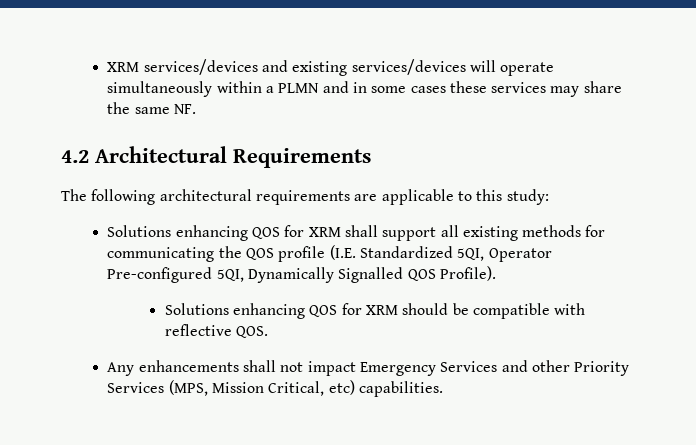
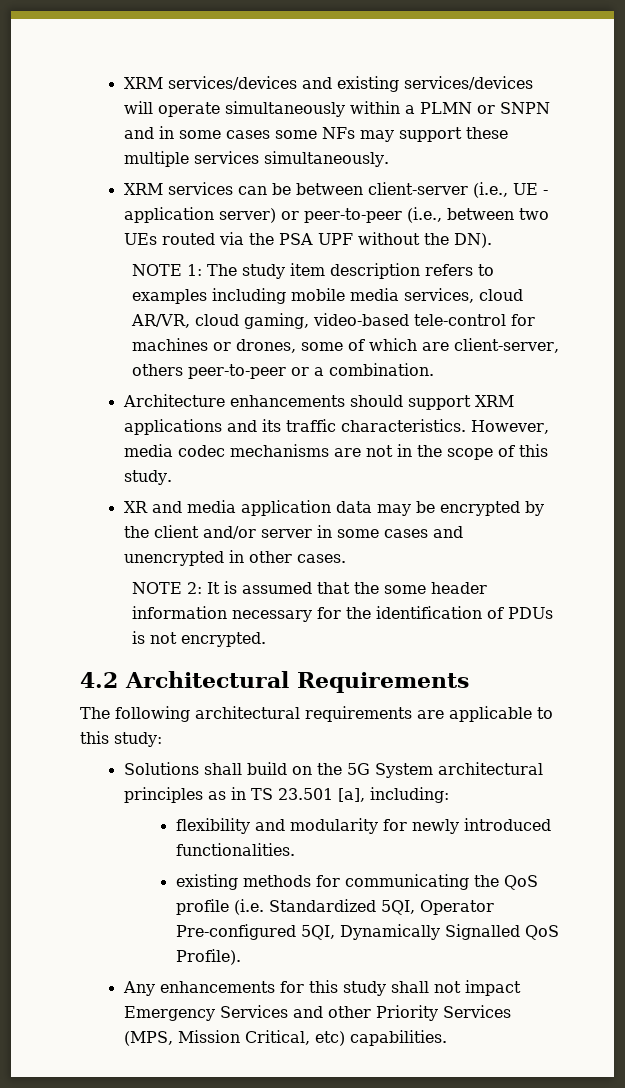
- XRM services/devices and existing services/devices will operate simultaneously within a PLMN and in some cases these services may share the same NF.
+ XRM services/devices and existing services/devices will operate simultaneously within a PLMN or SNPN and in some cases some NFs may support these multiple services simultaneously.
+ XRM services can be between client-server (i.e., UE - application server) or peer-to-peer (i.e., between two UEs routed via the PSA UPF without the DN).
+ NOTE 1: The study item description refers to examples including mobile media services, cloud AR/VR, cloud gaming, video-based tele-control for machines or drones, some of which are client-server, others peer-to-peer or a combination.
+ Architecture enhancements should support XRM applications and its traffic characteristics. However, media codec mechanisms are not in the scope of this study.
+ XR and media application data may be encrypted by the client and/or server in some cases and unencrypted in other cases.
+ NOTE 2: It is assumed that the some header information necessary for the identification of PDUs is not encrypted.
- Solutions enhancing QOS for XRM shall support all existing methods for communicating the QOS profile (I.E. Standardized 5QI, Operator Pre-configured 5QI, Dynamically Signalled QOS Profile).
+ Solutions shall build on the 5G System architectural principles as in TS 23.501 [a], including:
+ flexibility and modularity for newly introduced functionalities.
+ existing methods for communicating the QoS profile (i.e. Standardized 5QI, Operator Pre-configured 5QI, Dynamically Signalled QoS Profile).
- Solutions enhancing QOS for XRM should be compatible with reflective QOS.
- Any enhancements shall not impact Emergency Services and other Priority Services (MPS, Mission Critical, etc) capabilities.
+ Any enhancements for this study shall not impact Emergency Services and other Priority Services (MPS, Mission Critical, etc) capabilities.

